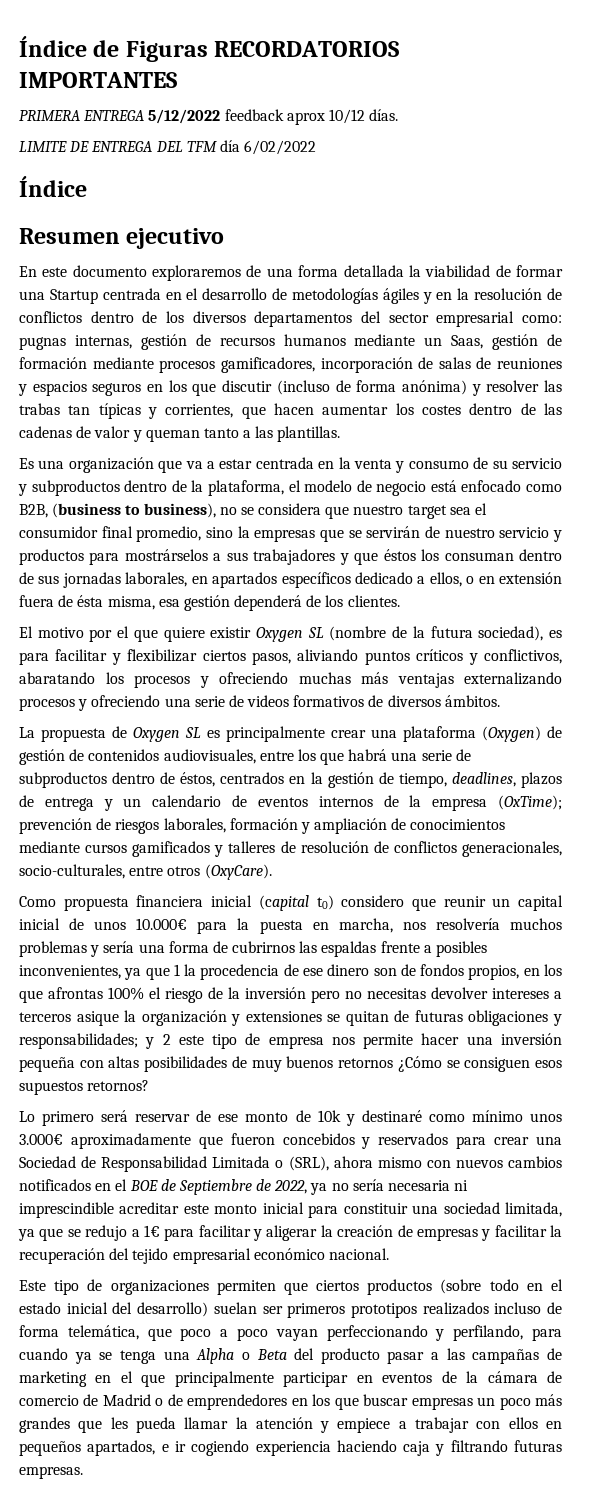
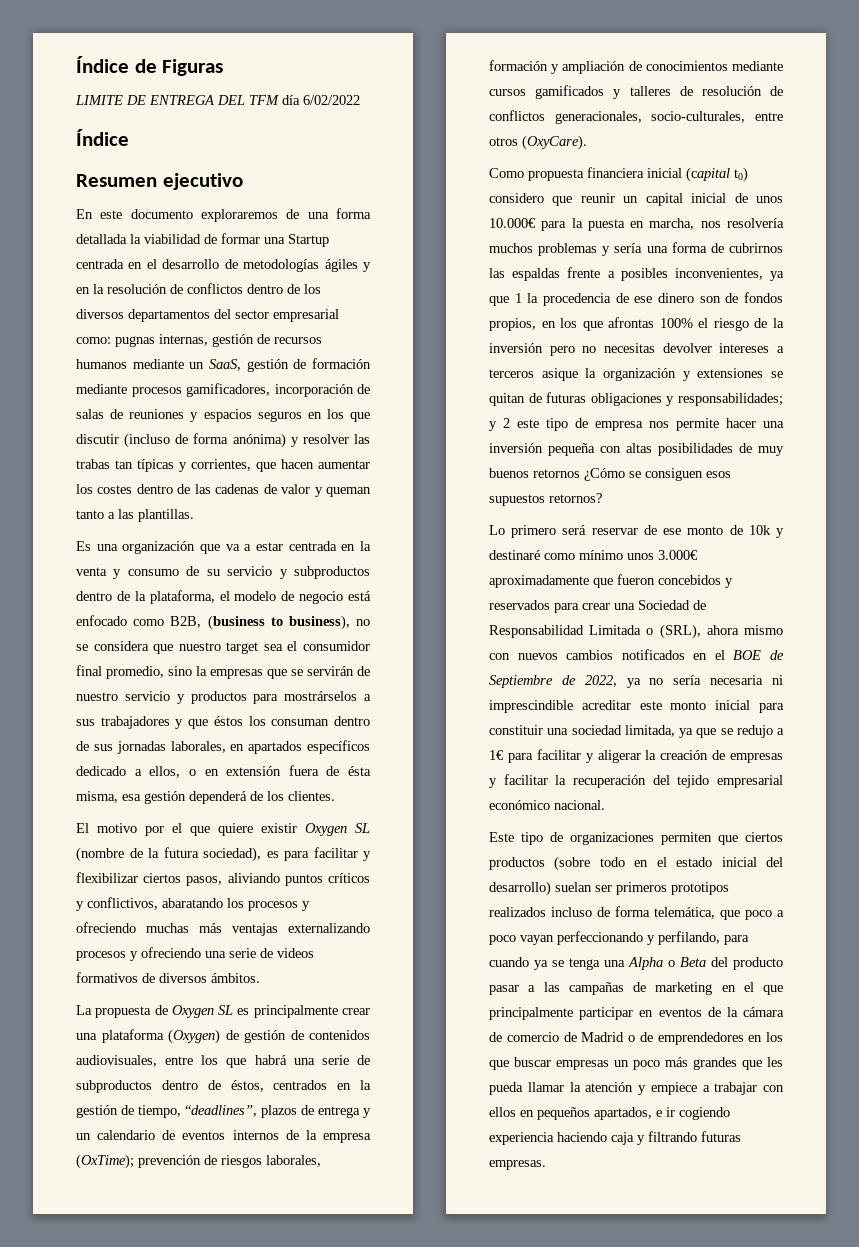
- Índice de Figuras RECORDATORIOS IMPORTANTES
- PRIMERA ENTREGA 5/12/2022 feedback aprox 10/12 días.
+ Índice de Figuras
- pugnas internas, gestión de recursos humanos mediante un Saas, gestión de formación mediante procesos gamificadores, incorporación de salas de reuniones y espacios seguros en los que discutir (incluso de forma anónima) y resolver las trabas tan típicas y corrientes, que hacen aumentar los costes dentro de las cadenas de valor y queman tanto a las plantillas.
+ pugnas internas, gestión de recursos humanos mediante un SaaS, gestión de formación mediante procesos gamificadores, incorporación de salas de reuniones y espacios seguros en los que discutir (incluso de forma anónima) y resolver las trabas tan típicas y corrientes, que hacen aumentar los costes dentro de las cadenas de valor y queman tanto a las plantillas.
- La propuesta de Oxygen SL es principalmente crear una plataforma (Oxygen) de gestión de contenidos audiovisuales, entre los que habrá una serie de subproductos dentro de éstos, centrados en la gestión de tiempo, deadlines, plazos de entrega y un calendario de eventos internos de la empresa (OxTime);
+ La propuesta de Oxygen SL es principalmente crear una plataforma (Oxygen) de gestión de contenidos audiovisuales, entre los que habrá una serie de subproductos dentro de éstos, centrados en la gestión de tiempo, “deadlines”, plazos de entrega y un calendario de eventos internos de la empresa (OxTime);

